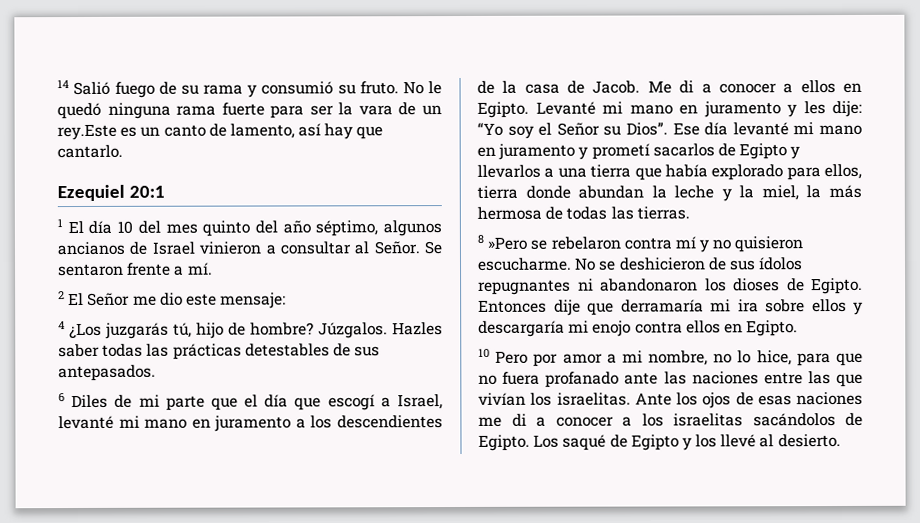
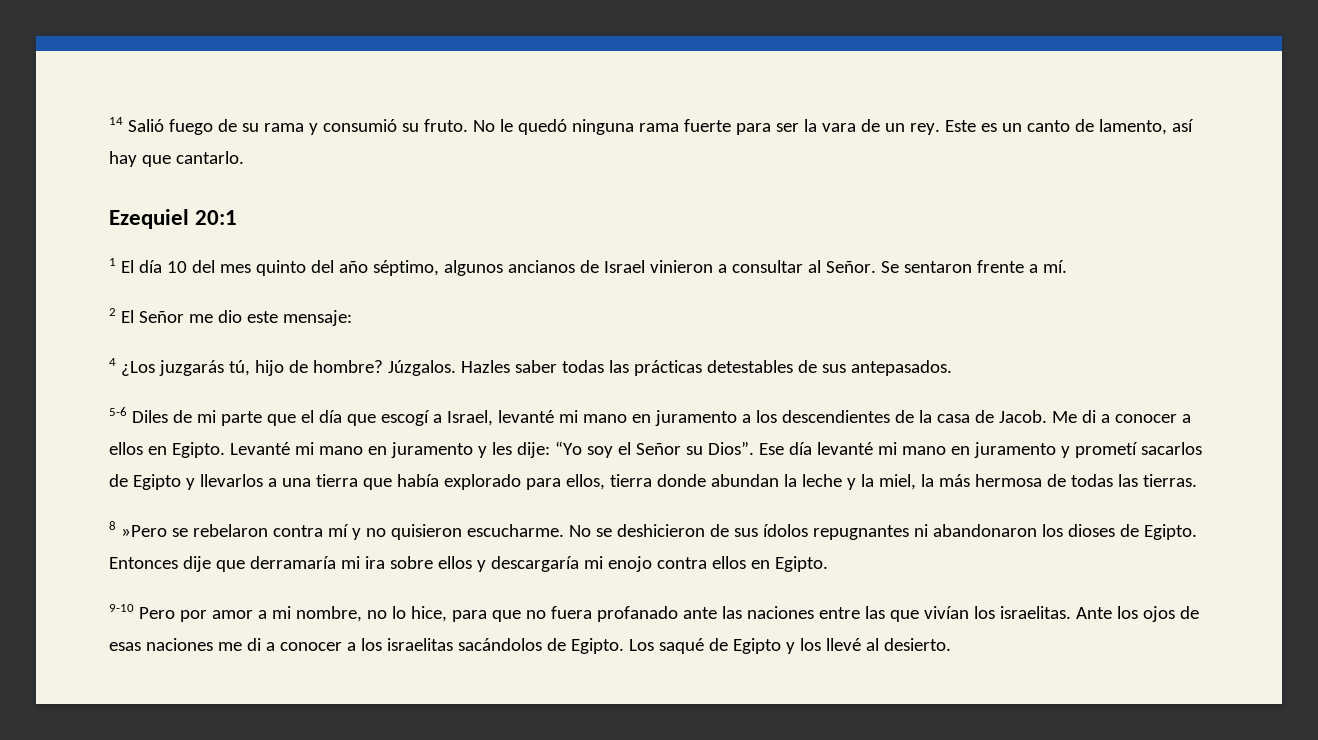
- No le quedó ninguna rama fuerte para ser la vara de un rey.Este es un canto de lamento, así hay que cantarlo.
+ No le quedó ninguna rama fuerte para ser la vara de un rey. Este es un canto de lamento, así hay que cantarlo.
- 6 Diles de mi parte que el día que escogí a Israel, levanté mi mano en juramento a los descendientes de la casa de Jacob.
+ 5-6 Diles de mi parte que el día que escogí a Israel, levanté mi mano en juramento a los descendientes de la casa de Jacob.
- 10 Pero por amor a mi nombre, no lo hice, para que no fuera profanado ante las naciones entre las que vivían los israelitas.
+ 9-10 Pero por amor a mi nombre, no lo hice, para que no fuera profanado ante las naciones entre las que vivían los israelitas.

